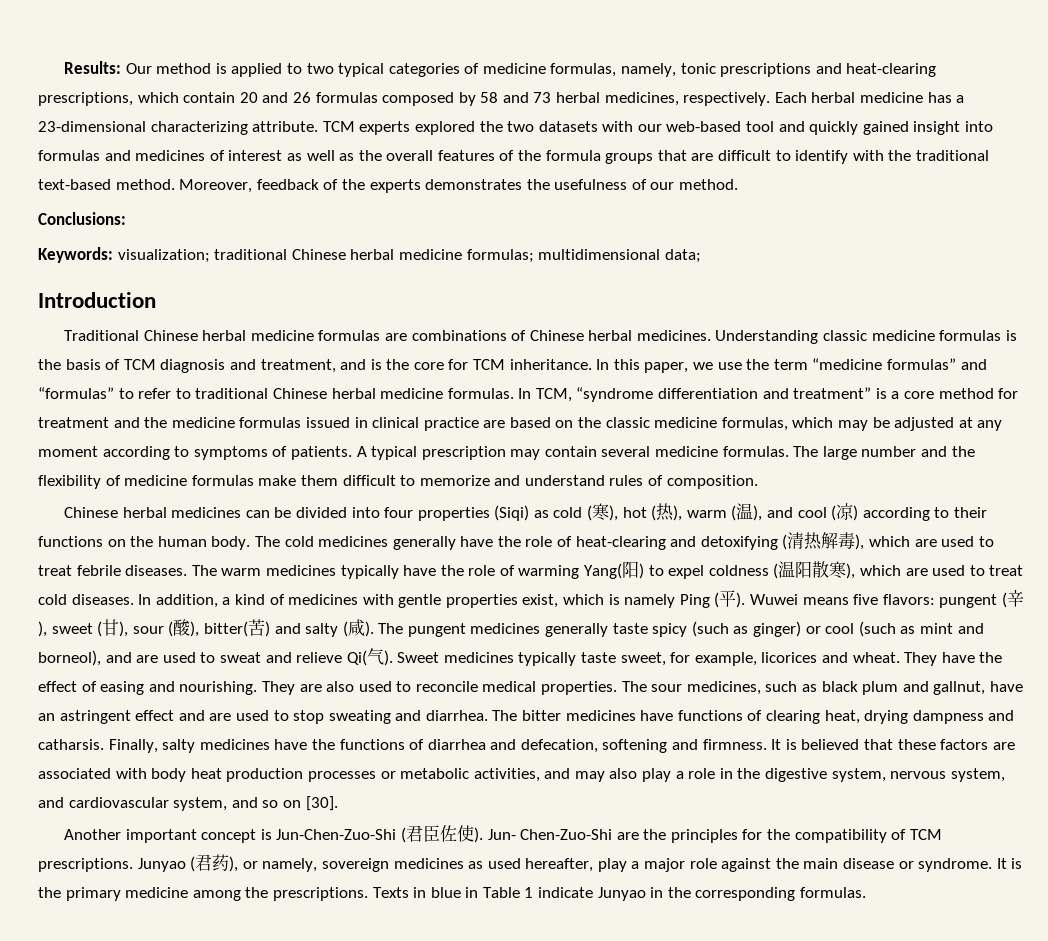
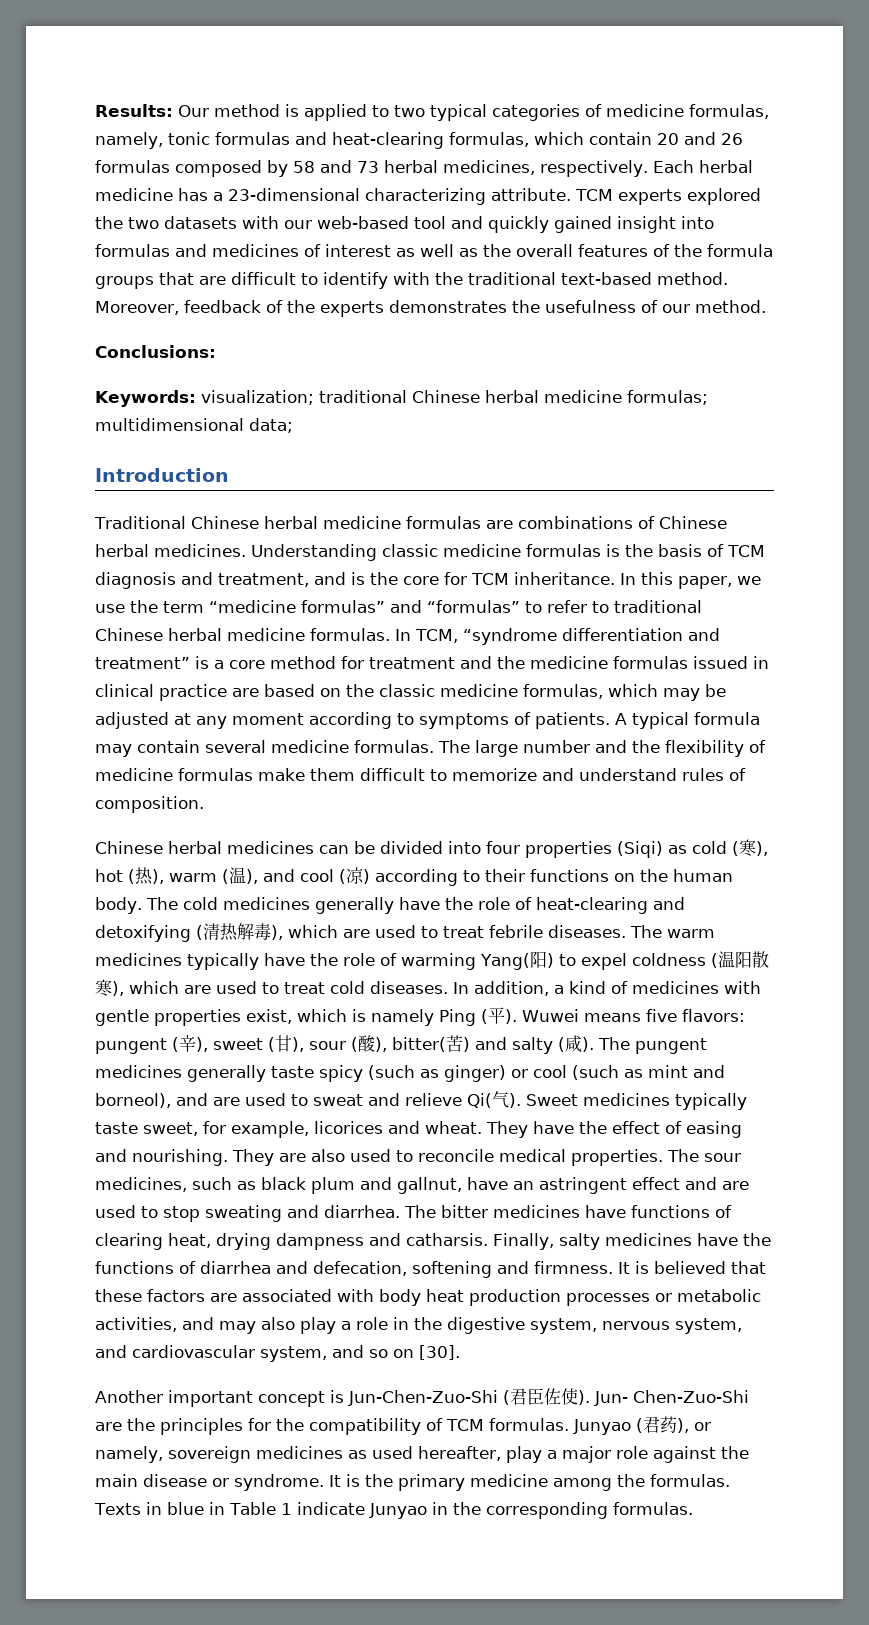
- Results: Our method is applied to two typical categories of medicine formulas, namely, tonic prescriptions and heat-clearing prescriptions, which contain 20 and 26 formulas composed by 58 and 73 herbal medicines, respectively.
+ Results: Our method is applied to two typical categories of medicine formulas, namely, tonic formulas and heat-clearing formulas, which contain 20 and 26 formulas composed by 58 and 73 herbal medicines, respectively.
- A typical prescription may contain several medicine formulas.
+ A typical formula may contain several medicine formulas.
- Jun- Chen-Zuo-Shi are the principles for the compatibility of TCM prescriptions.
+ Jun- Chen-Zuo-Shi are the principles for the compatibility of TCM formulas.
- It is the primary medicine among the prescriptions.
+ It is the primary medicine among the formulas.

